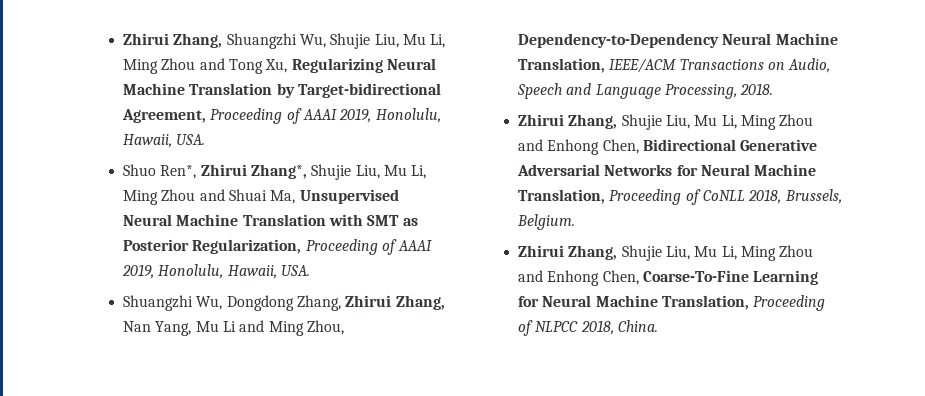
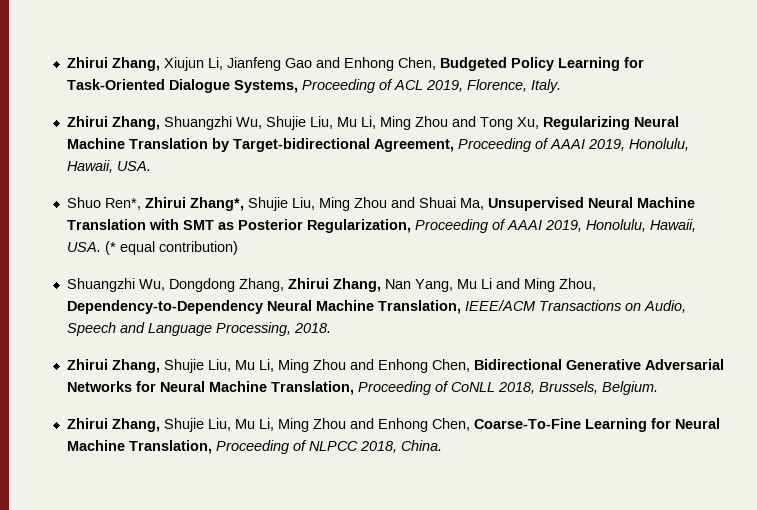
+ Zhirui Zhang, Xiujun Li, Jianfeng Gao and Enhong Chen, Budgeted Policy Learning for Task-Oriented Dialogue Systems, Proceeding of ACL 2019, Florence, Italy.
- Shuo Ren*, Zhirui Zhang*, Shujie Liu, Mu Li, Ming Zhou and Shuai Ma, Unsupervised Neural Machine Translation with SMT as Posterior Regularization, Proceeding of AAAI 2019, Honolulu, Hawaii, USA.
+ Shuo Ren*, Zhirui Zhang*, Shujie Liu, Ming Zhou and Shuai Ma, Unsupervised Neural Machine Translation with SMT as Posterior Regularization, Proceeding of AAAI 2019, Honolulu, Hawaii, USA. (* equal contribution)

